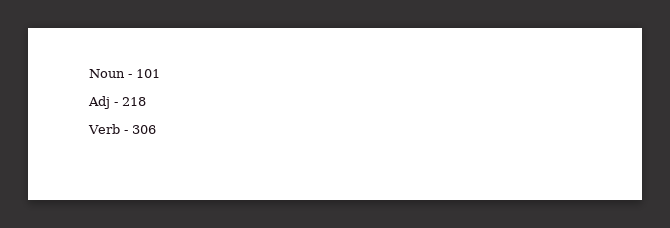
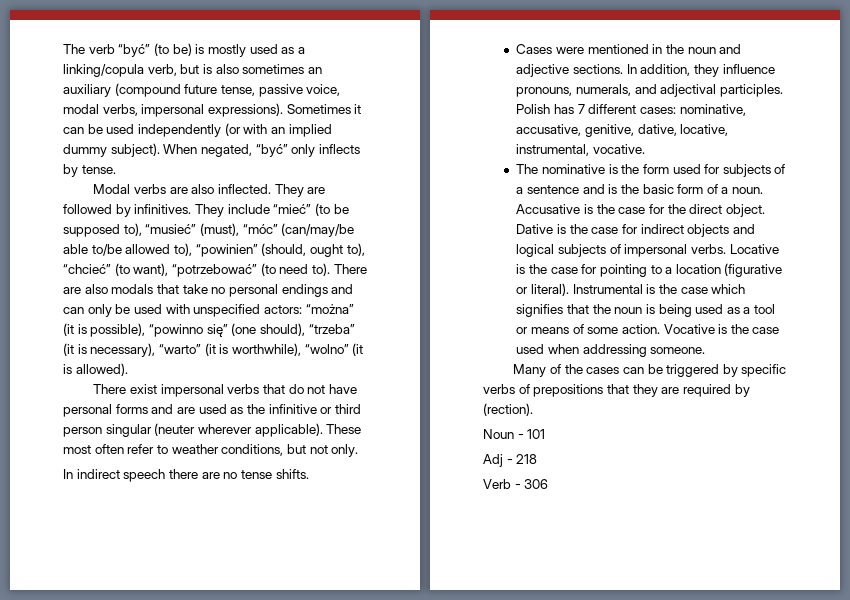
+ The verb “być” (to be) is mostly used as a linking/copula verb, but is also sometimes an auxiliary (compound future tense, passive voice, modal verbs, impersonal expressions). Sometimes it can be used independently (or with an implied dummy subject). When negated, “być” only inflects by tense.
+ Modal verbs are also inflected. They are followed by infinitives. They include “mieć” (to be supposed to), “musieć” (must), “móc” (can/may/be able to/be allowed to), “powinien” (should, ought to), “chcieć” (to want), “potrzebować” (to need to). There are also modals that take no personal endings and can only be used with unspecified actors: “można” (it is possible), “powinno się” (one should), “trzeba” (it is necessary), “warto” (it is worthwhile), “wolno” (it is allowed).
+ There exist impersonal verbs that do not have personal forms and are used as the infinitive or third person singular (neuter wherever applicable). These most often refer to weather conditions, but not only.
+ In indirect speech there are no tense shifts.
+ Cases were mentioned in the noun and adjective sections. In addition, they influence pronouns, numerals, and adjectival participles. Polish has 7 different cases: nominative, accusative, genitive, dative, locative, instrumental, vocative.
+ The nominative is the form used for subjects of a sentence and is the basic form of a noun. Accusative is the case for the direct object. Dative is the case for indirect objects and logical subjects of impersonal verbs. Locative is the case for pointing to a location (figurative or literal). Instrumental is the case which signifies that the noun is being used as a tool or means of some action. Vocative is the case used when addressing someone.
+ Many of the cases can be triggered by specific verbs of prepositions that they are required by (rection).

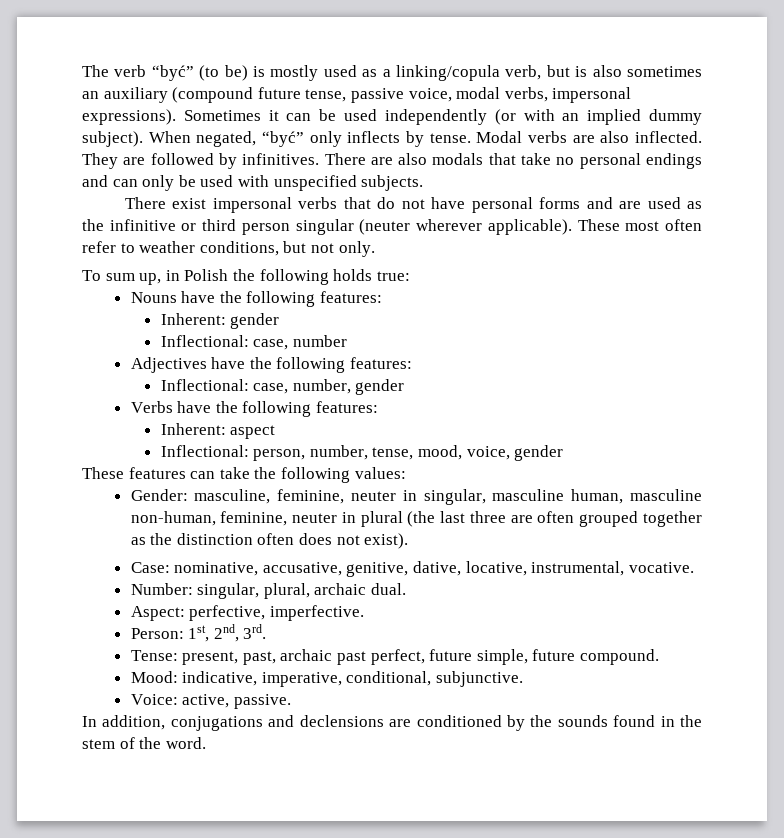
- When negated, “być” only inflects by tense.
- Modal verbs are also inflected.
+ When negated, “być” only inflects by tense. Modal verbs are also inflected.
- They include “mieć” (to be supposed to), “musieć” (must), “móc” (can/may/be able to/be allowed to), “powinien” (should, ought to), “chcieć” (to want), “potrzebować” (to need to).
- There are also modals that take no personal endings and can only be used with unspecified actors: “można” (it is possible), “powinno się” (one should), “trzeba” (it is necessary), “warto” (it is worthwhile), “wolno” (it is allowed).
+ There are also modals that take no personal endings and can only be used with unspecified subjects.
- In indirect speech there are no tense shifts.
- Cases were mentioned in the noun and adjective sections. In addition, they influence pronouns, numerals, and adjectival participles. Polish has 7 different cases: nominative, accusative, genitive, dative, locative, instrumental, vocative.
+ To sum up, in Polish the following holds true:
+ Nouns have the following features:
+ Inherent: gender
+ Inflectional: case, number
+ Adjectives have the following features:
+ Inflectional: case, number, gender
+ Verbs have the following features:
+ Inherent: aspect
+ Inflectional: person, number, tense, mood, voice, gender
+ These features can take the following values:
+ Gender: masculine, feminine, neuter in singular, masculine human, masculine non-human, feminine, neuter in plural (the last three are often grouped together as the distinction often does not exist).
+ Case: nominative, accusative, genitive, dative, locative, instrumental, vocative.
- The nominative is the form used for subjects of a sentence and is the basic form of a noun. Accusative is the case for the direct object. Dative is the case for indirect objects and logical subjects of impersonal verbs. Locative is the case for pointing to a location (figurative or literal). Instrumental is the case which signifies that the noun is being used as a tool or means of some action. Vocative is the case used when addressing someone.
- Many of the cases can be triggered by specific verbs of prepositions that they are required by (rection).
- Noun - 101
- Adj - 218
- Verb - 306
+ Number: singular, plural, archaic dual.
+ Aspect: perfective, imperfective.
+ Person: 1st, 2nd, 3rd.
+ Tense: present, past, archaic past perfect, future simple, future compound.
+ Mood: indicative, imperative, conditional, subjunctive.
+ Voice: active, passive.
+ In addition, conjugations and declensions are conditioned by the sounds found in the stem of the word.

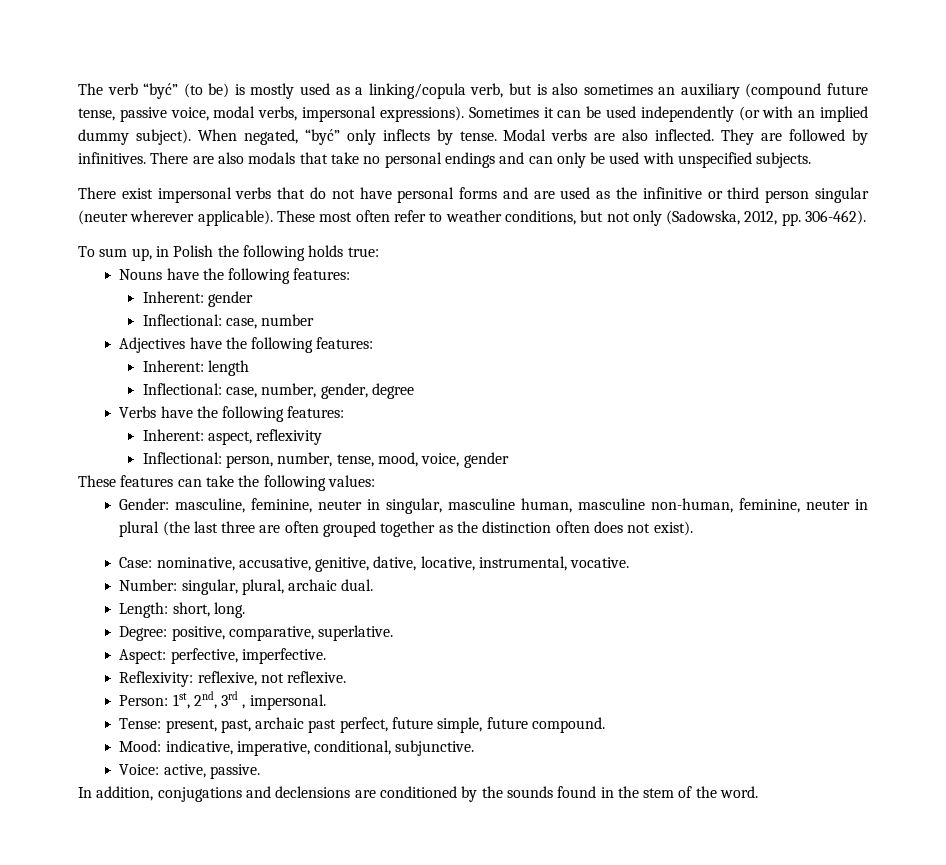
- These most often refer to weather conditions, but not only.
+ These most often refer to weather conditions, but not only (Sadowska, 2012, pp. 306-462).
+ Inherent: length
- Inflectional: case, number, gender
+ Inflectional: case, number, gender, degree
- Inherent: aspect
+ Inherent: aspect, reflexivity
+ Length: short, long.
+ Degree: positive, comparative, superlative.
+ Reflexivity: reflexive, not reflexive.
- Person: 1st, 2nd, 3rd.
+ Person: 1st, 2nd, 3rd , impersonal.

